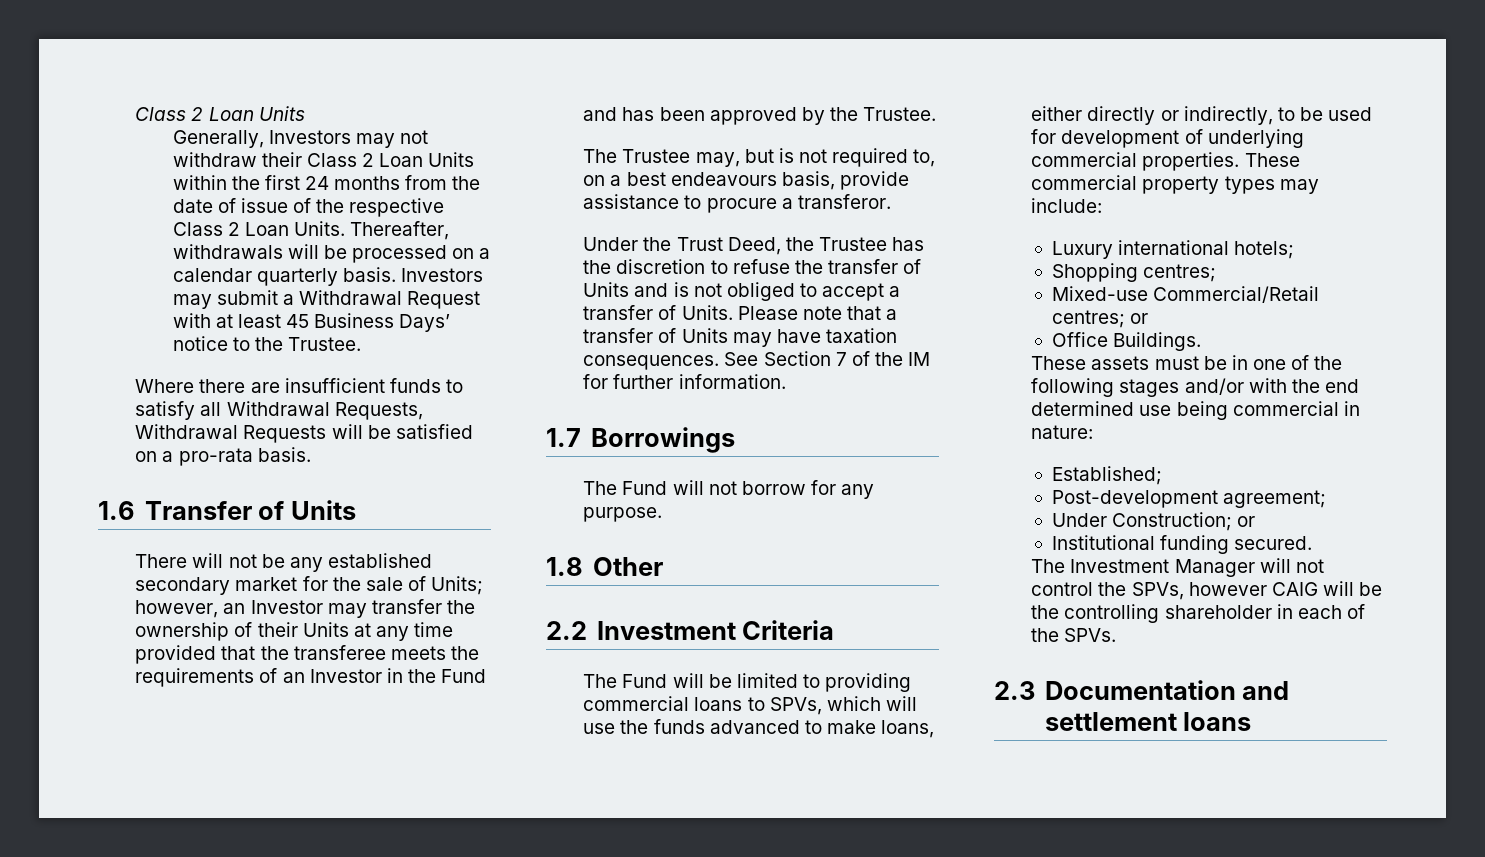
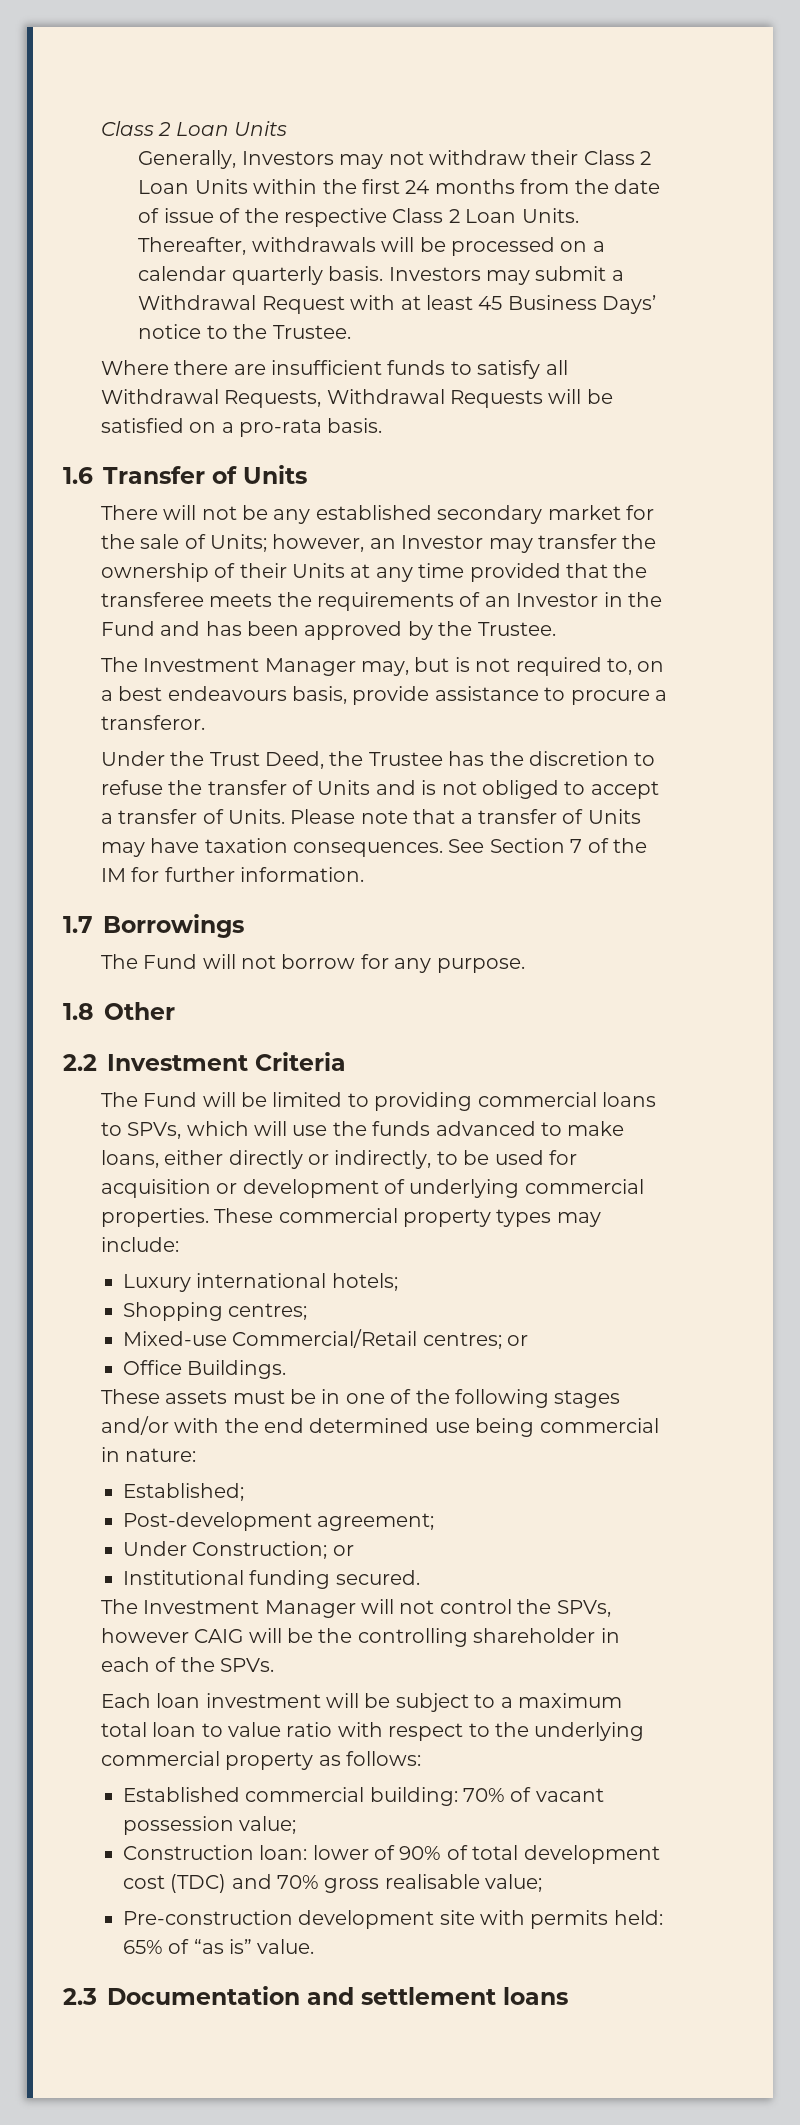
- The Trustee may, but is not required to, on a best endeavours basis, provide assistance to procure a transferor.
+ The Investment Manager may, but is not required to, on a best endeavours basis, provide assistance to procure a transferor.
- The Fund will be limited to providing commercial loans to SPVs, which will use the funds advanced to make loans, either directly or indirectly, to be used for development of underlying commercial properties.
+ The Fund will be limited to providing commercial loans to SPVs, which will use the funds advanced to make loans, either directly or indirectly, to be used for acquisition or development of underlying commercial properties.
+ Each loan investment will be subject to a maximum total loan to value ratio with respect to the underlying commercial property as follows:
+ Established commercial building: 70% of vacant possession value;
+ Construction loan: lower of 90% of total development cost (TDC) and 70% gross realisable value;
+ Pre-construction development site with permits held: 65% of “as is” value.

